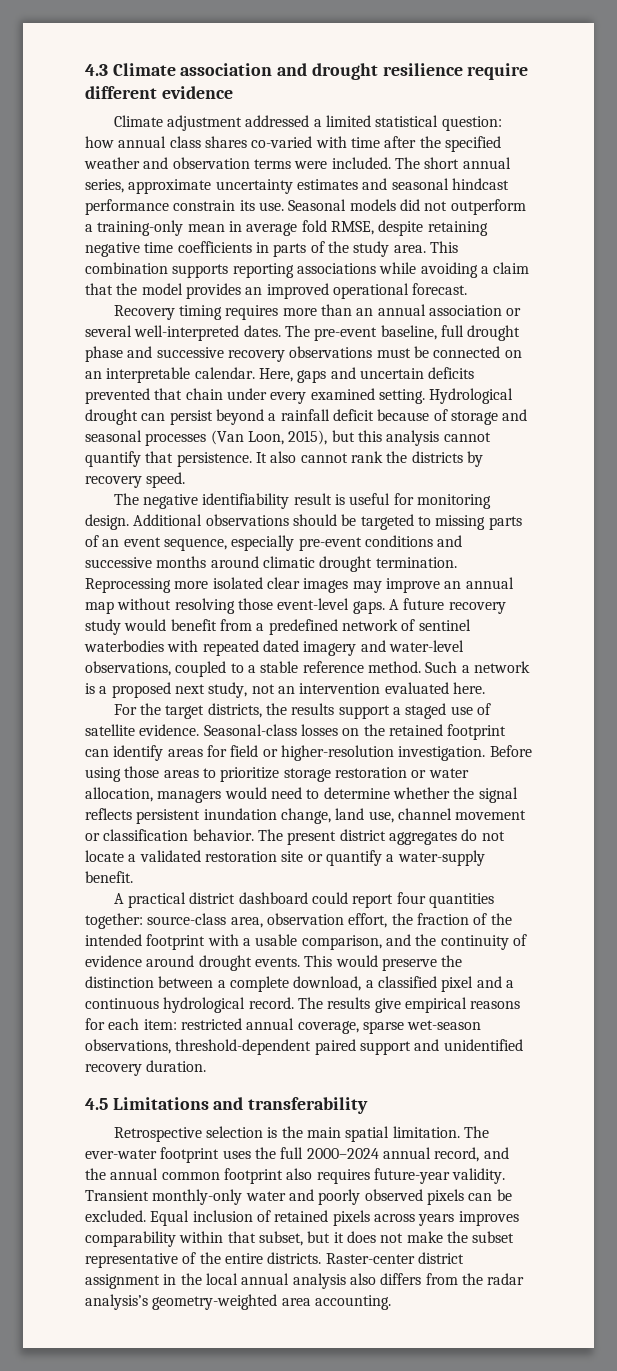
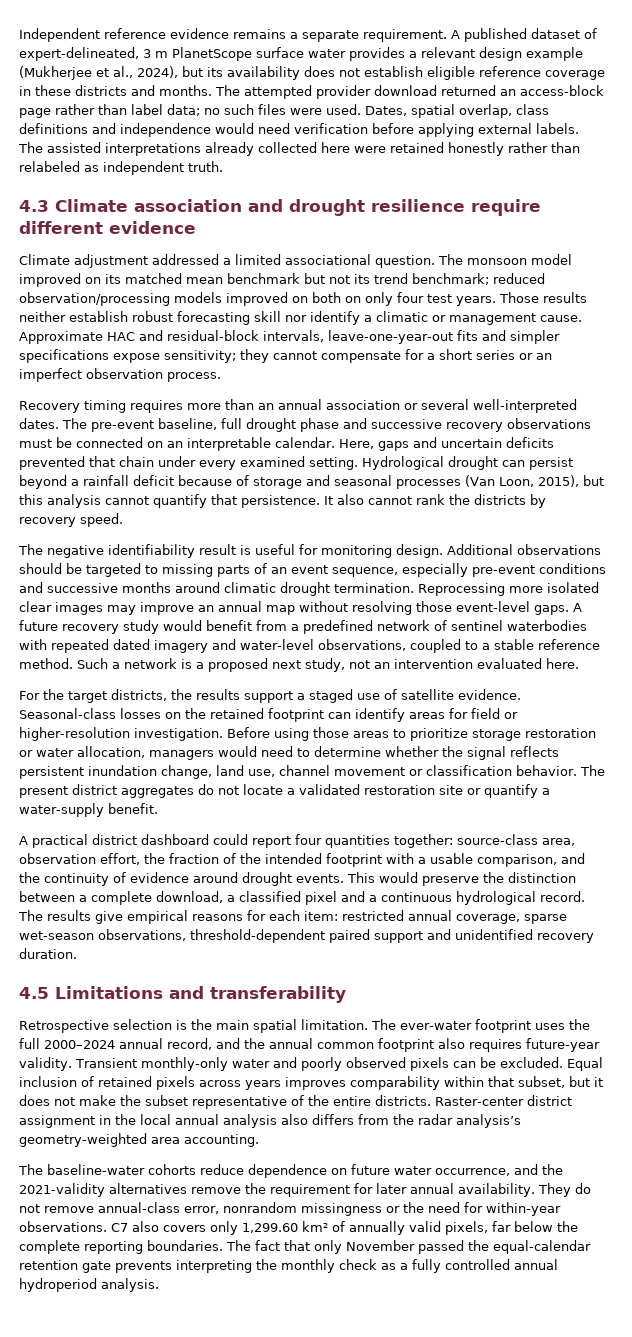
+ Independent reference evidence remains a separate requirement. A published dataset of expert-delineated, 3 m PlanetScope surface water provides a relevant design example (Mukherjee et al., 2024), but its availability does not establish eligible reference coverage in these districts and months. The attempted provider download returned an access-block page rather than label data; no such files were used. Dates, spatial overlap, class definitions and independence would need verification before applying external labels. The assisted interpretations already collected here were retained honestly rather than relabeled as independent truth.
- Climate adjustment addressed a limited statistical question: how annual class shares co-varied with time after the specified weather and observation terms were included. The short annual series, approximate uncertainty estimates and seasonal hindcast performance constrain its use. Seasonal models did not outperform a training-only mean in average fold RMSE, despite retaining negative time coefficients in parts of the study area. This combination supports reporting associations while avoiding a claim that the model provides an improved operational forecast.
+ Climate adjustment addressed a limited associational question. The monsoon model improved on its matched mean benchmark but not its trend benchmark; reduced observation/processing models improved on both on only four test years. Those results neither establish robust forecasting skill nor identify a climatic or management cause. Approximate HAC and residual-block intervals, leave-one-year-out fits and simpler specifications expose sensitivity; they cannot compensate for a short series or an imperfect observation process.
+ The baseline-water cohorts reduce dependence on future water occurrence, and the 2021-validity alternatives remove the requirement for later annual availability. They do not remove annual-class error, nonrandom missingness or the need for within-year observations. C7 also covers only 1,299.60 km² of annually valid pixels, far below the complete reporting boundaries. The fact that only November passed the equal-calendar retention gate prevents interpreting the monthly check as a fully controlled annual hydroperiod analysis.

